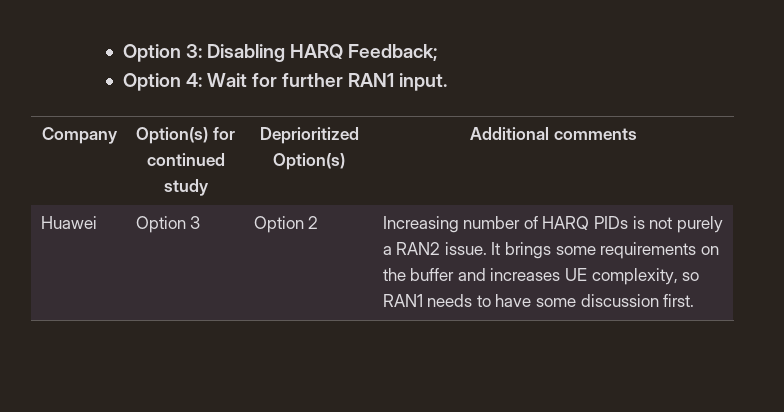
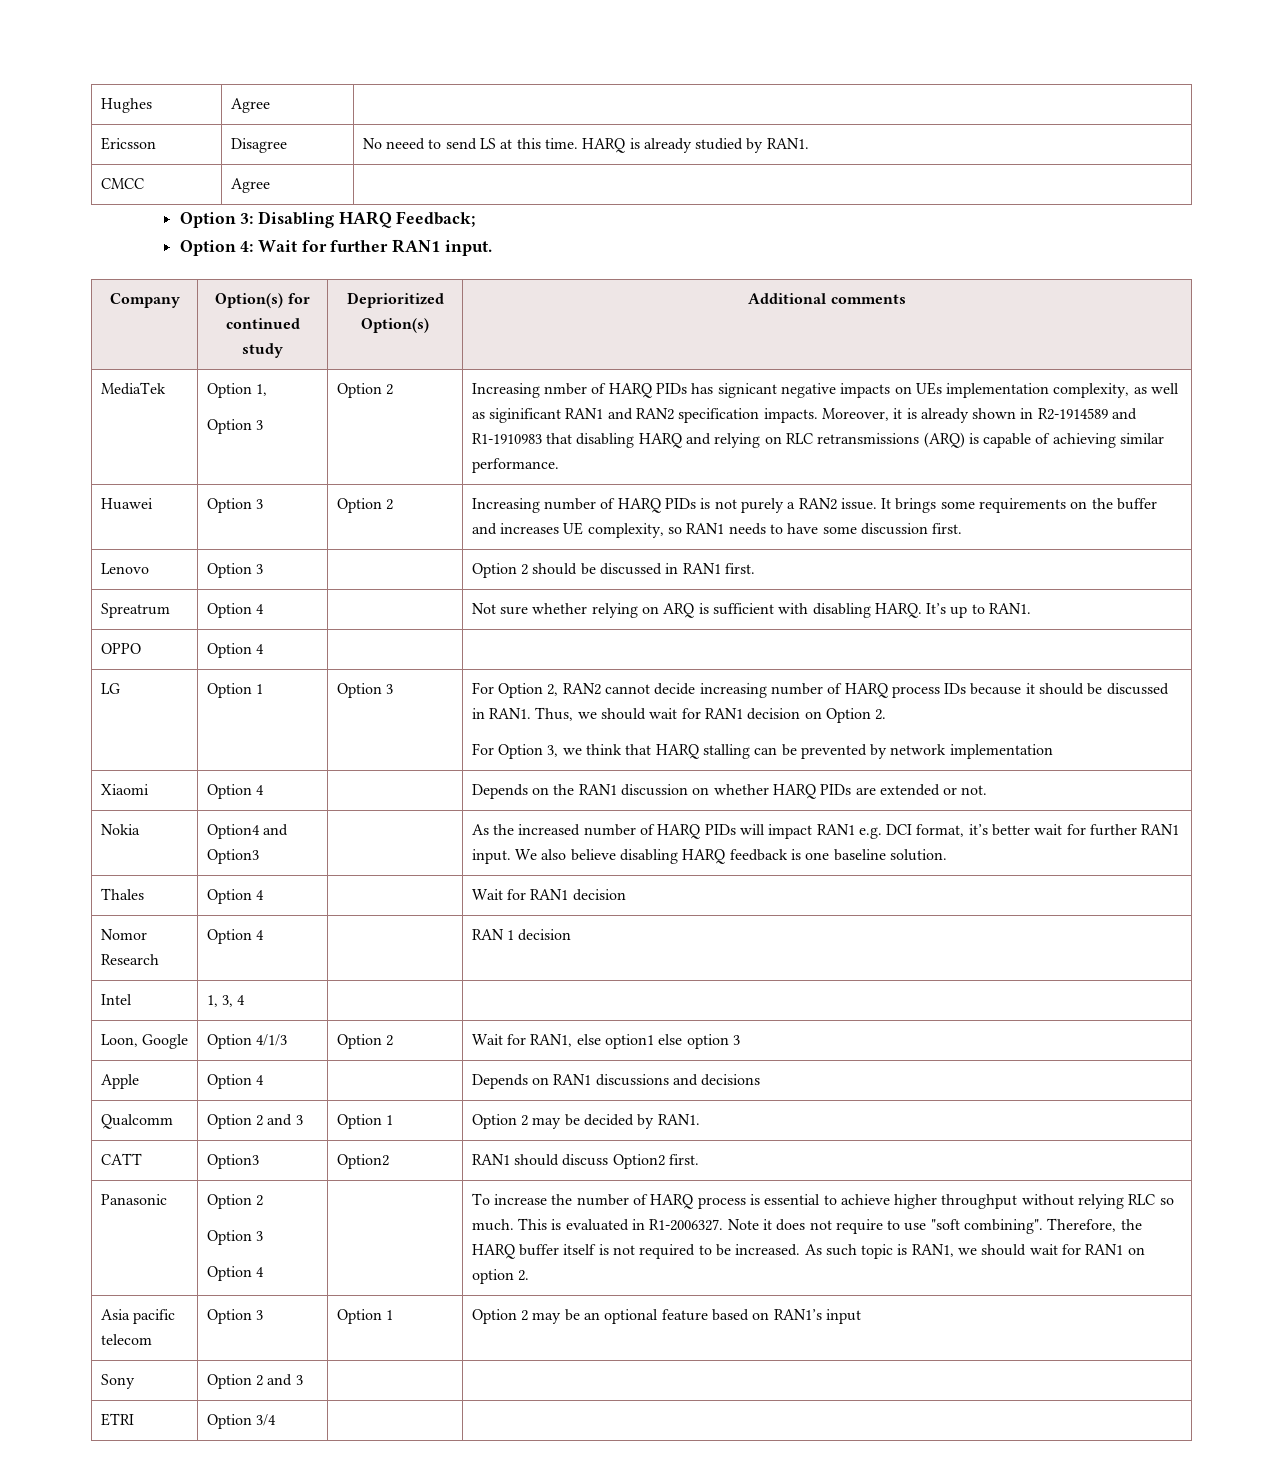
+ Hughes | Agree |
+ Ericsson | Disagree | No neeed to send LS at this time. HARQ is already studied by RAN1.
+ CMCC | Agree |
+ MediaTek | Option 1,
+ Option 3 | Option 2 | Increasing nmber of HARQ PIDs has signicant negative impacts on UEs implementation complexity, as well as siginificant RAN1 and RAN2 specification impacts. Moreover, it is already shown in R2-1914589 and R1-1910983 that disabling HARQ and relying on RLC retransmissions (ARQ) is capable of achieving similar performance.
+ Lenovo | Option 3 | | Option 2 should be discussed in RAN1 first.
+ Spreatrum | Option 4 | | Not sure whether relying on ARQ is sufficient with disabling HARQ. It’s up to RAN1.
+ OPPO | Option 4 | |
+ LG | Option 1 | Option 3 | For Option 2, RAN2 cannot decide increasing number of HARQ process IDs because it should be discussed in RAN1. Thus, we should wait for RAN1 decision on Option 2.
+ For Option 3, we think that HARQ stalling can be prevented by network implementation
+ Xiaomi | Option 4 | | Depends on the RAN1 discussion on whether HARQ PIDs are extended or not.
+ Nokia | Option4 and Option3 | | As the increased number of HARQ PIDs will impact RAN1 e.g. DCI format, it’s better wait for further RAN1 input. We also believe disabling HARQ feedback is one baseline solution.
+ Thales | Option 4 | | Wait for RAN1 decision
+ Nomor Research | Option 4 | | RAN 1 decision
+ Intel | 1, 3, 4 | |
+ Loon, Google | Option 4/1/3 | Option 2 | Wait for RAN1, else option1 else option 3
+ Apple | Option 4 | | Depends on RAN1 discussions and decisions
+ Qualcomm | Option 2 and 3 | Option 1 | Option 2 may be decided by RAN1.
+ CATT | Option3 | Option2 | RAN1 should discuss Option2 first.
+ Panasonic | Option 2
+ Option 3
+ Option 4 | | To increase the number of HARQ process is essential to achieve higher throughput without relying RLC so much. This is evaluated in R1-2006327. Note it does not require to use "soft combining". Therefore, the HARQ buffer itself is not required to be increased. As such topic is RAN1, we should wait for RAN1 on option 2.
+ Asia pacific telecom | Option 3 | Option 1 | Option 2 may be an optional feature based on RAN1’s input
+ Sony | Option 2 and 3 | |
+ ETRI | Option 3/4 | |

